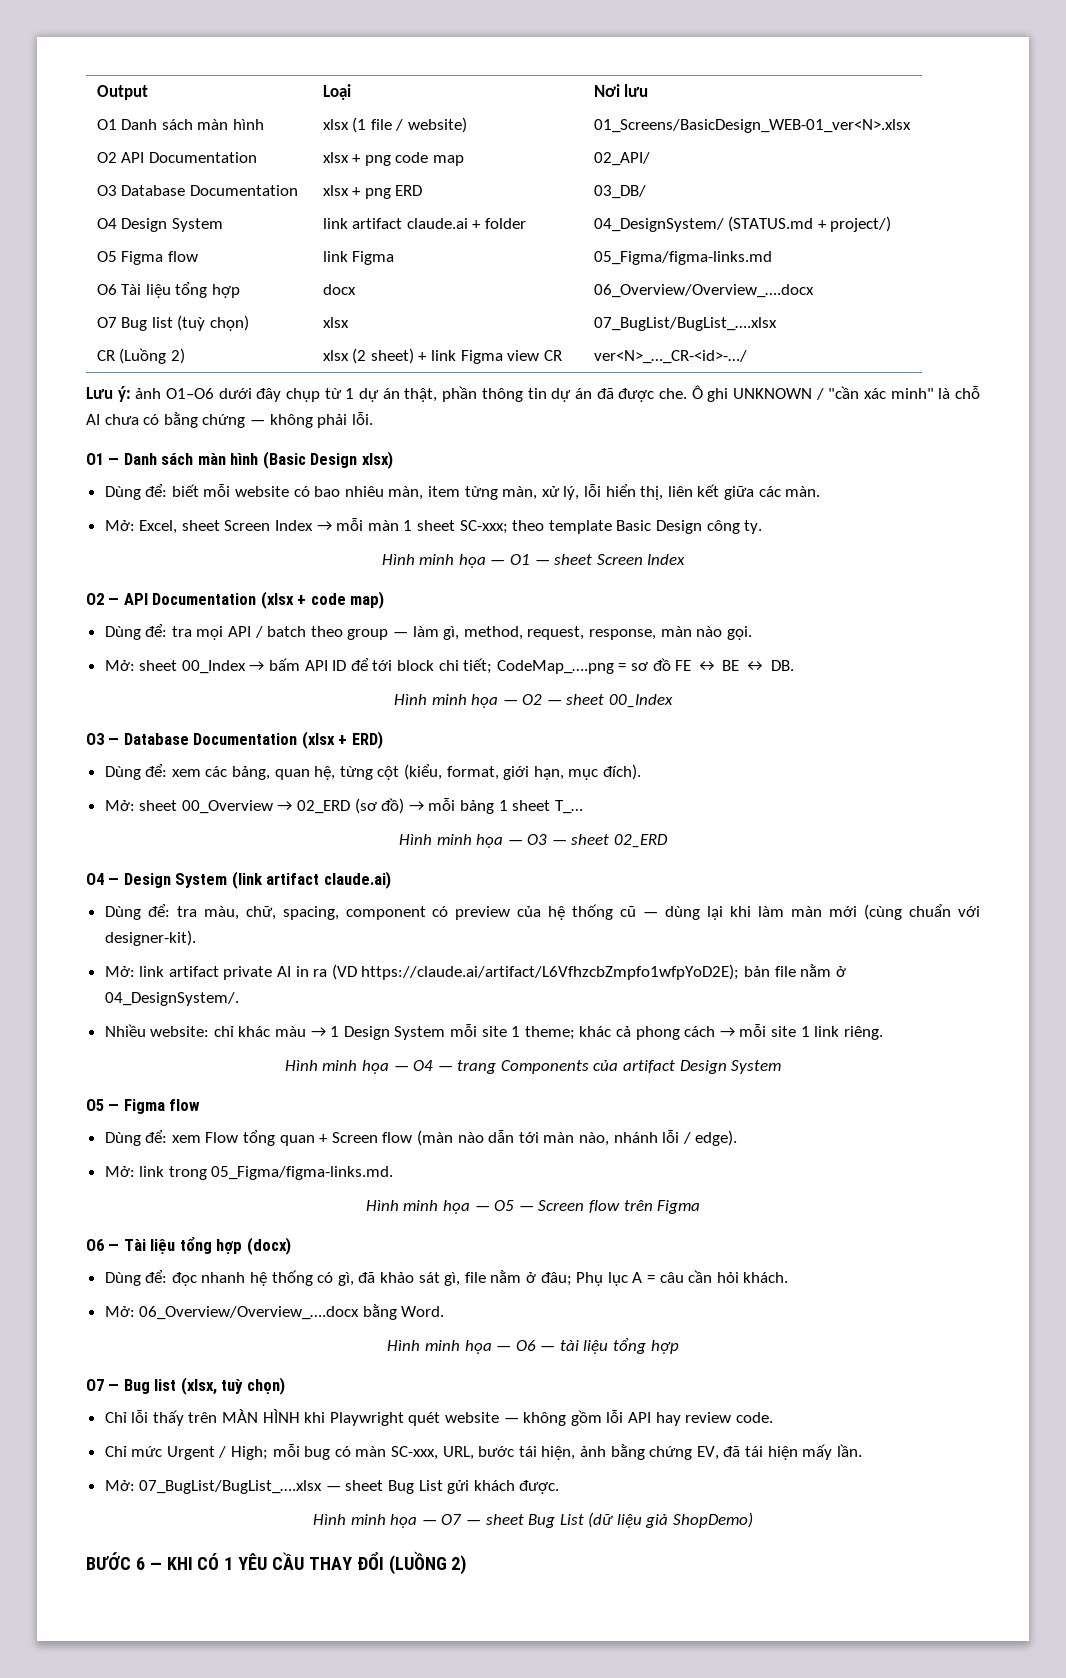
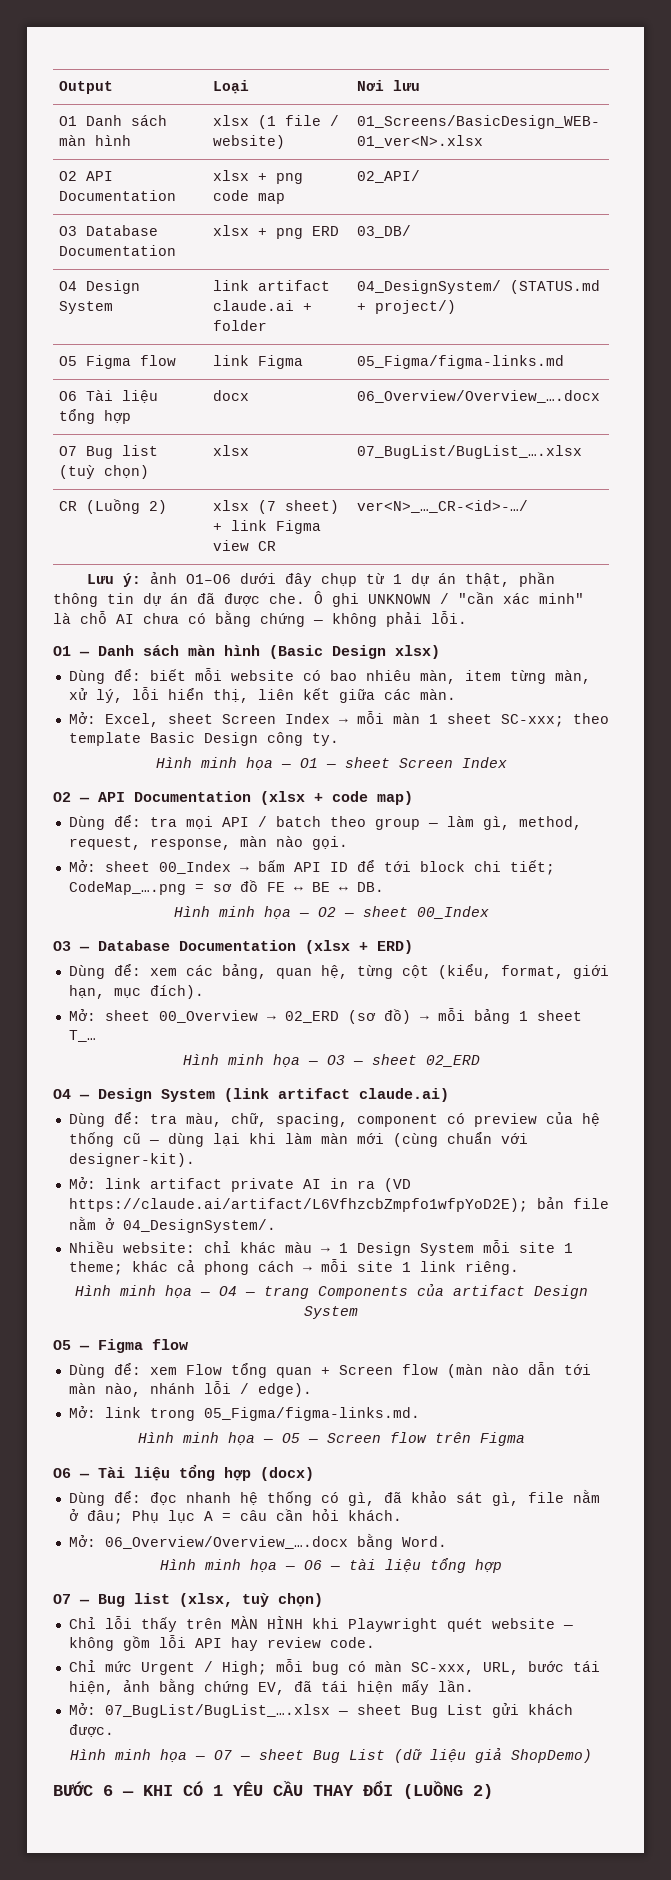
- CR (Luồng 2) | xlsx (2 sheet) + link Figma view CR | ver<N>_…_CR-<id>-…/
+ CR (Luồng 2) | xlsx (7 sheet) + link Figma view CR | ver<N>_…_CR-<id>-…/

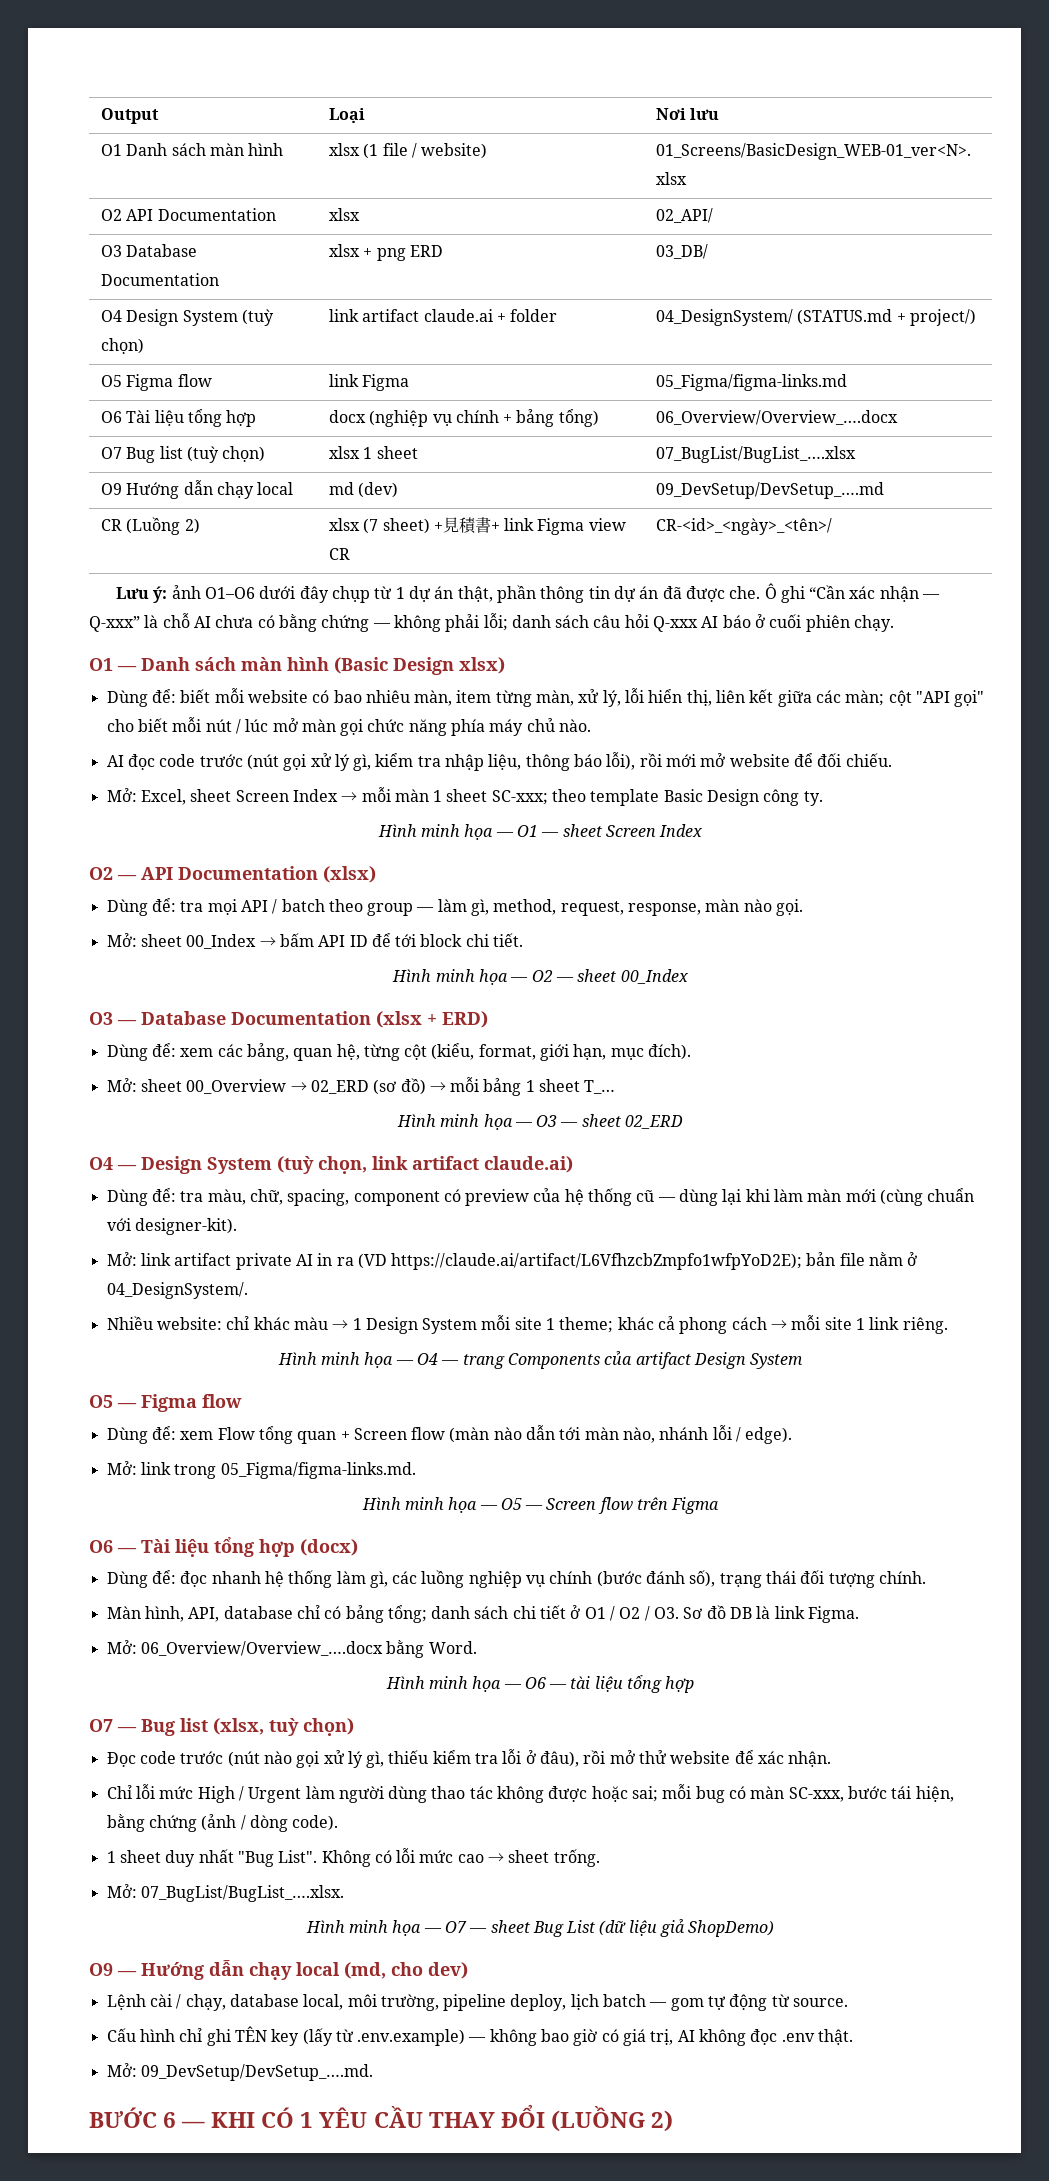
- O2 API Documentation | xlsx + png code map | 02_API/
+ O2 API Documentation | xlsx | 02_API/
- O4 Design System | link artifact claude.ai + folder | 04_DesignSystem/ (STATUS.md + project/)
+ O4 Design System (tuỳ chọn) | link artifact claude.ai + folder | 04_DesignSystem/ (STATUS.md + project/)
- O6 Tài liệu tổng hợp | docx | 06_Overview/Overview_….docx
+ O6 Tài liệu tổng hợp | docx (nghiệp vụ chính + bảng tổng) | 06_Overview/Overview_….docx
- O7 Bug list (tuỳ chọn) | xlsx | 07_BugList/BugList_….xlsx
+ O7 Bug list (tuỳ chọn) | xlsx 1 sheet | 07_BugList/BugList_….xlsx
+ O9 Hướng dẫn chạy local | md (dev) | 09_DevSetup/DevSetup_….md
- CR (Luồng 2) | xlsx (7 sheet) + link Figma view CR | ver<N>_…_CR-<id>-…/
+ CR (Luồng 2) | xlsx (7 sheet) +見積書+ link Figma view CR | CR-<id>_<ngày>_<tên>/
- Ô ghi UNKNOWN / "cần xác minh" là chỗ AI chưa có bằng chứng — không phải lỗi.
+ Ô ghi “Cần xác nhận — Q-xxx” là chỗ AI chưa có bằng chứng — không phải lỗi; danh sách câu hỏi Q-xxx AI báo ở cuối phiên chạy.
- Dùng để: biết mỗi website có bao nhiêu màn, item từng màn, xử lý, lỗi hiển thị, liên kết giữa các màn.
+ Dùng để: biết mỗi website có bao nhiêu màn, item từng màn, xử lý, lỗi hiển thị, liên kết giữa các màn; cột "API gọi" cho biết mỗi nút / lúc mở màn gọi chức năng phía máy chủ nào.
+ AI đọc code trước (nút gọi xử lý gì, kiểm tra nhập liệu, thông báo lỗi), rồi mới mở website để đối chiếu.
- O2 — API Documentation (xlsx + code map)
+ O2 — API Documentation (xlsx)
- Mở: sheet 00_Index → bấm API ID để tới block chi tiết; CodeMap_….png = sơ đồ FE ↔ BE ↔ DB.
+ Mở: sheet 00_Index → bấm API ID để tới block chi tiết.
- O4 — Design System (link artifact claude.ai)
+ O4 — Design System (tuỳ chọn, link artifact claude.ai)
- Dùng để: đọc nhanh hệ thống có gì, đã khảo sát gì, file nằm ở đâu; Phụ lục A = câu cần hỏi khách.
+ Dùng để: đọc nhanh hệ thống làm gì, các luồng nghiệp vụ chính (bước đánh số), trạng thái đối tượng chính.
+ Màn hình, API, database chỉ có bảng tổng; danh sách chi tiết ở O1 / O2 / O3. Sơ đồ DB là link Figma.
- Chỉ lỗi thấy trên MÀN HÌNH khi Playwright quét website — không gồm lỗi API hay review code.
- Chỉ mức Urgent / High; mỗi bug có màn SC-xxx, URL, bước tái hiện, ảnh bằng chứng EV, đã tái hiện mấy lần.
- Mở: 07_BugList/BugList_….xlsx — sheet Bug List gửi khách được.
+ Đọc code trước (nút nào gọi xử lý gì, thiếu kiểm tra lỗi ở đâu), rồi mở thử website để xác nhận.
+ Chỉ lỗi mức High / Urgent làm người dùng thao tác không được hoặc sai; mỗi bug có màn SC-xxx, bước tái hiện, bằng chứng (ảnh / dòng code).
+ 1 sheet duy nhất "Bug List". Không có lỗi mức cao → sheet trống.
+ Mở: 07_BugList/BugList_….xlsx.
+ O9 — Hướng dẫn chạy local (md, cho dev)
+ Lệnh cài / chạy, database local, môi trường, pipeline deploy, lịch batch — gom tự động từ source.
+ Cấu hình chỉ ghi TÊN key (lấy từ .env.example) — không bao giờ có giá trị, AI không đọc .env thật.
+ Mở: 09_DevSetup/DevSetup_….md.

